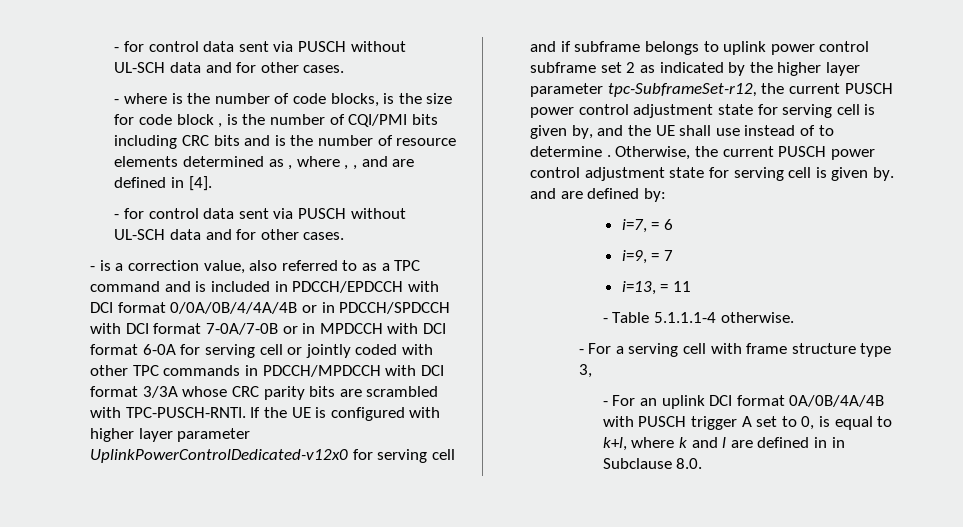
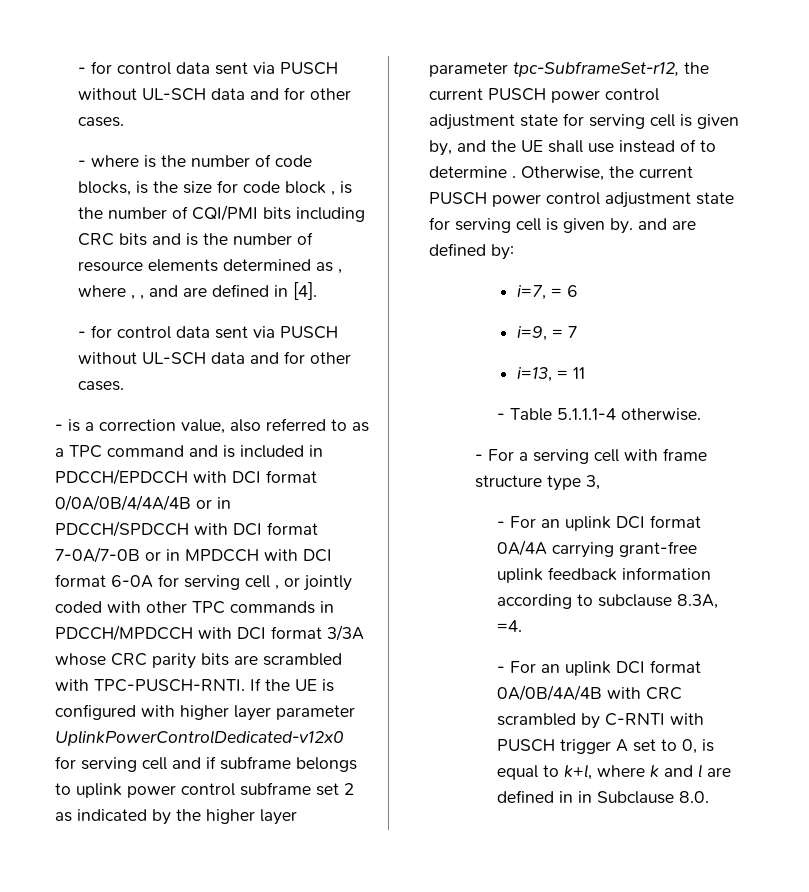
- - is a correction value, also referred to as a TPC command and is included in PDCCH/EPDCCH with DCI format 0/0A/0B/4/4A/4B or in PDCCH/SPDCCH with DCI format 7-0A/7-0B or in MPDCCH with DCI format 6-0A for serving cell or jointly coded with other TPC commands in PDCCH/MPDCCH with DCI format 3/3A whose CRC parity bits are scrambled with TPC-PUSCH-RNTI.
+ - is a correction value, also referred to as a TPC command and is included in PDCCH/EPDCCH with DCI format 0/0A/0B/4/4A/4B or in PDCCH/SPDCCH with DCI format 7-0A/7-0B or in MPDCCH with DCI format 6-0A for serving cell , or jointly coded with other TPC commands in PDCCH/MPDCCH with DCI format 3/3A whose CRC parity bits are scrambled with TPC-PUSCH-RNTI.
+ - For an uplink DCI format 0A/4A carrying grant-free uplink feedback information according to subclause 8.3A, =4.
- - For an uplink DCI format 0A/0B/4A/4B with PUSCH trigger A set to 0, is equal to k+l, where k and l are defined in in Subclause 8.0.
+ - For an uplink DCI format 0A/0B/4A/4B with CRC scrambled by C-RNTI with PUSCH trigger A set to 0, is equal to k+l, where k and l are defined in in Subclause 8.0.

